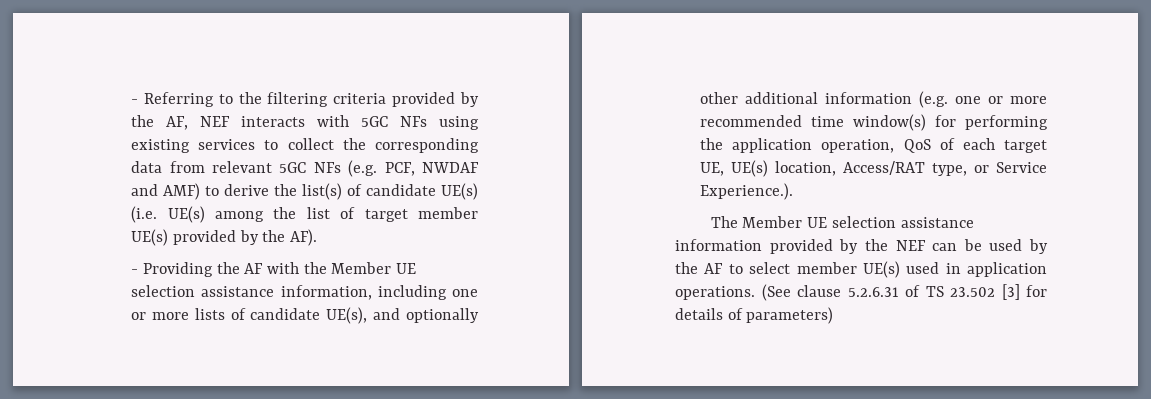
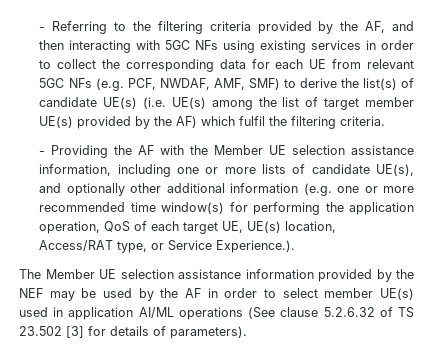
- - Referring to the filtering criteria provided by the AF, NEF interacts with 5GC NFs using existing services to collect the corresponding data from relevant 5GC NFs (e.g. PCF, NWDAF and AMF) to derive the list(s) of candidate UE(s) (i.e. UE(s) among the list of target member UE(s) provided by the AF).
+ - Referring to the filtering criteria provided by the AF, and then interacting with 5GC NFs using existing services in order to collect the corresponding data for each UE from relevant 5GC NFs (e.g. PCF, NWDAF, AMF, SMF) to derive the list(s) of candidate UE(s) (i.e. UE(s) among the list of target member UE(s) provided by the AF) which fulfil the filtering criteria.
- The Member UE selection assistance information provided by the NEF can be used by the AF to select member UE(s) used in application operations. (See clause 5.2.6.31 of TS 23.502 [3] for details of parameters)
+ The Member UE selection assistance information provided by the NEF may be used by the AF in order to select member UE(s) used in application AI/ML operations (See clause 5.2.6.32 of TS 23.502 [3] for details of parameters).

